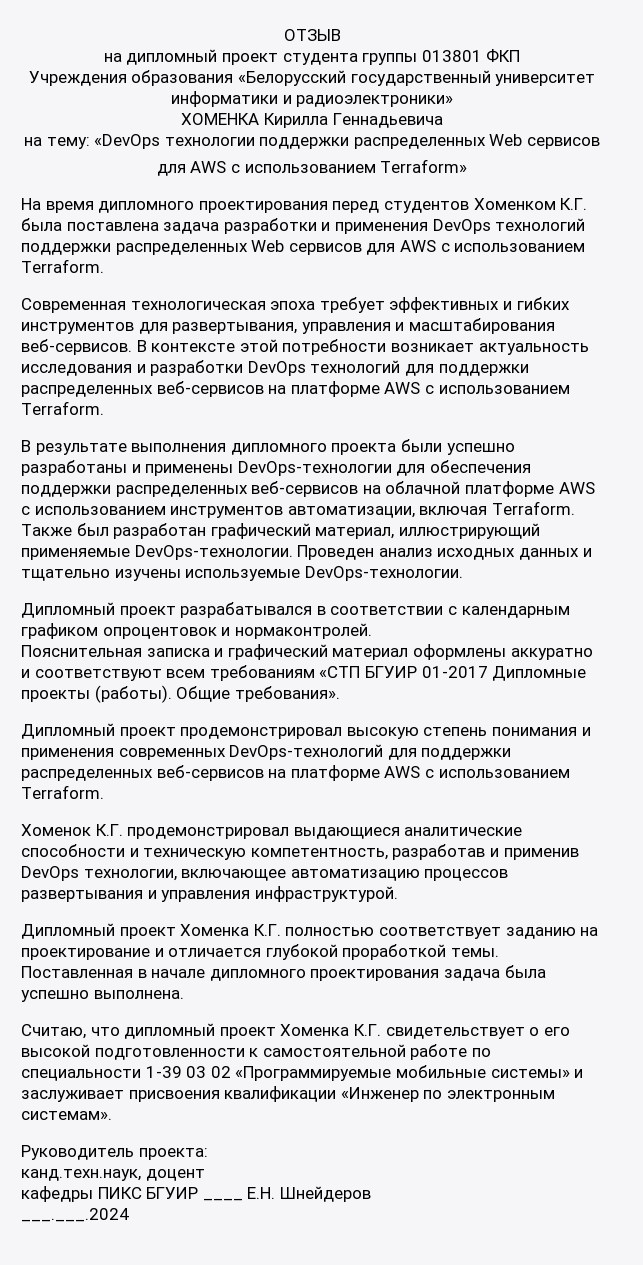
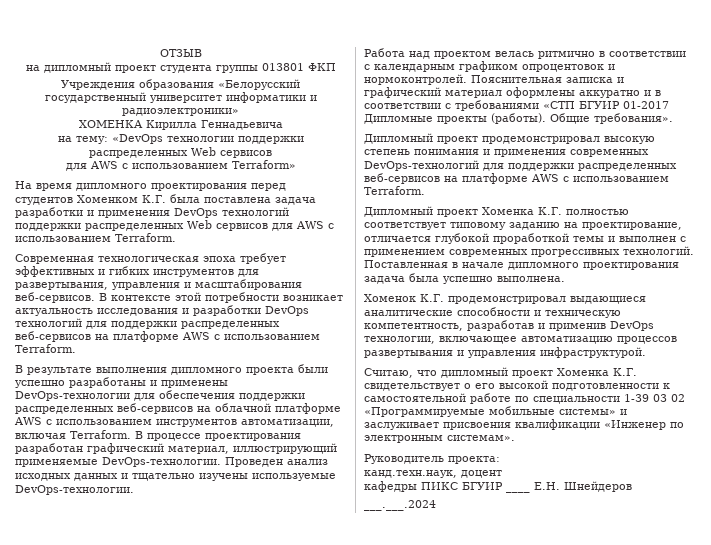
- Также был разработан графический материал, иллюстрирующий применяемые DevOps-технологии.
+ В процессе проектирования разработан графический материал, иллюстрирующий применяемые DevOps-технологии.
- Дипломный проект разрабатывался в соответствии с календарным графиком опроцентовок и нормаконтролей.
- Пояснительная записка и графический материал оформлены аккуратно и соответствуют всем требованиям «СТП БГУИР 01-2017 Дипломные проекты (работы).
+ Работа над проектом велась ритмично в соответствии с календарным графиком опроцентовок и нормоконтролей. Пояснительная записка и графический материал оформлены аккуратно и в соответствии с требованиями «СТП БГУИР 01-2017 Дипломные проекты (работы).
+ Дипломный проект Хоменка К.Г. полностью соответствует типовому заданию на проектирование, отличается глубокой проработкой темы и выполнен с применением современных прогрессивных технологий. Поставленная в начале дипломного проектирования задача была успешно выполнена.
- Дипломный проект Хоменка К.Г. полностью соответствует заданию на проектирование и отличается глубокой проработкой темы. Поставленная в начале дипломного проектирования задача была успешно выполнена.

